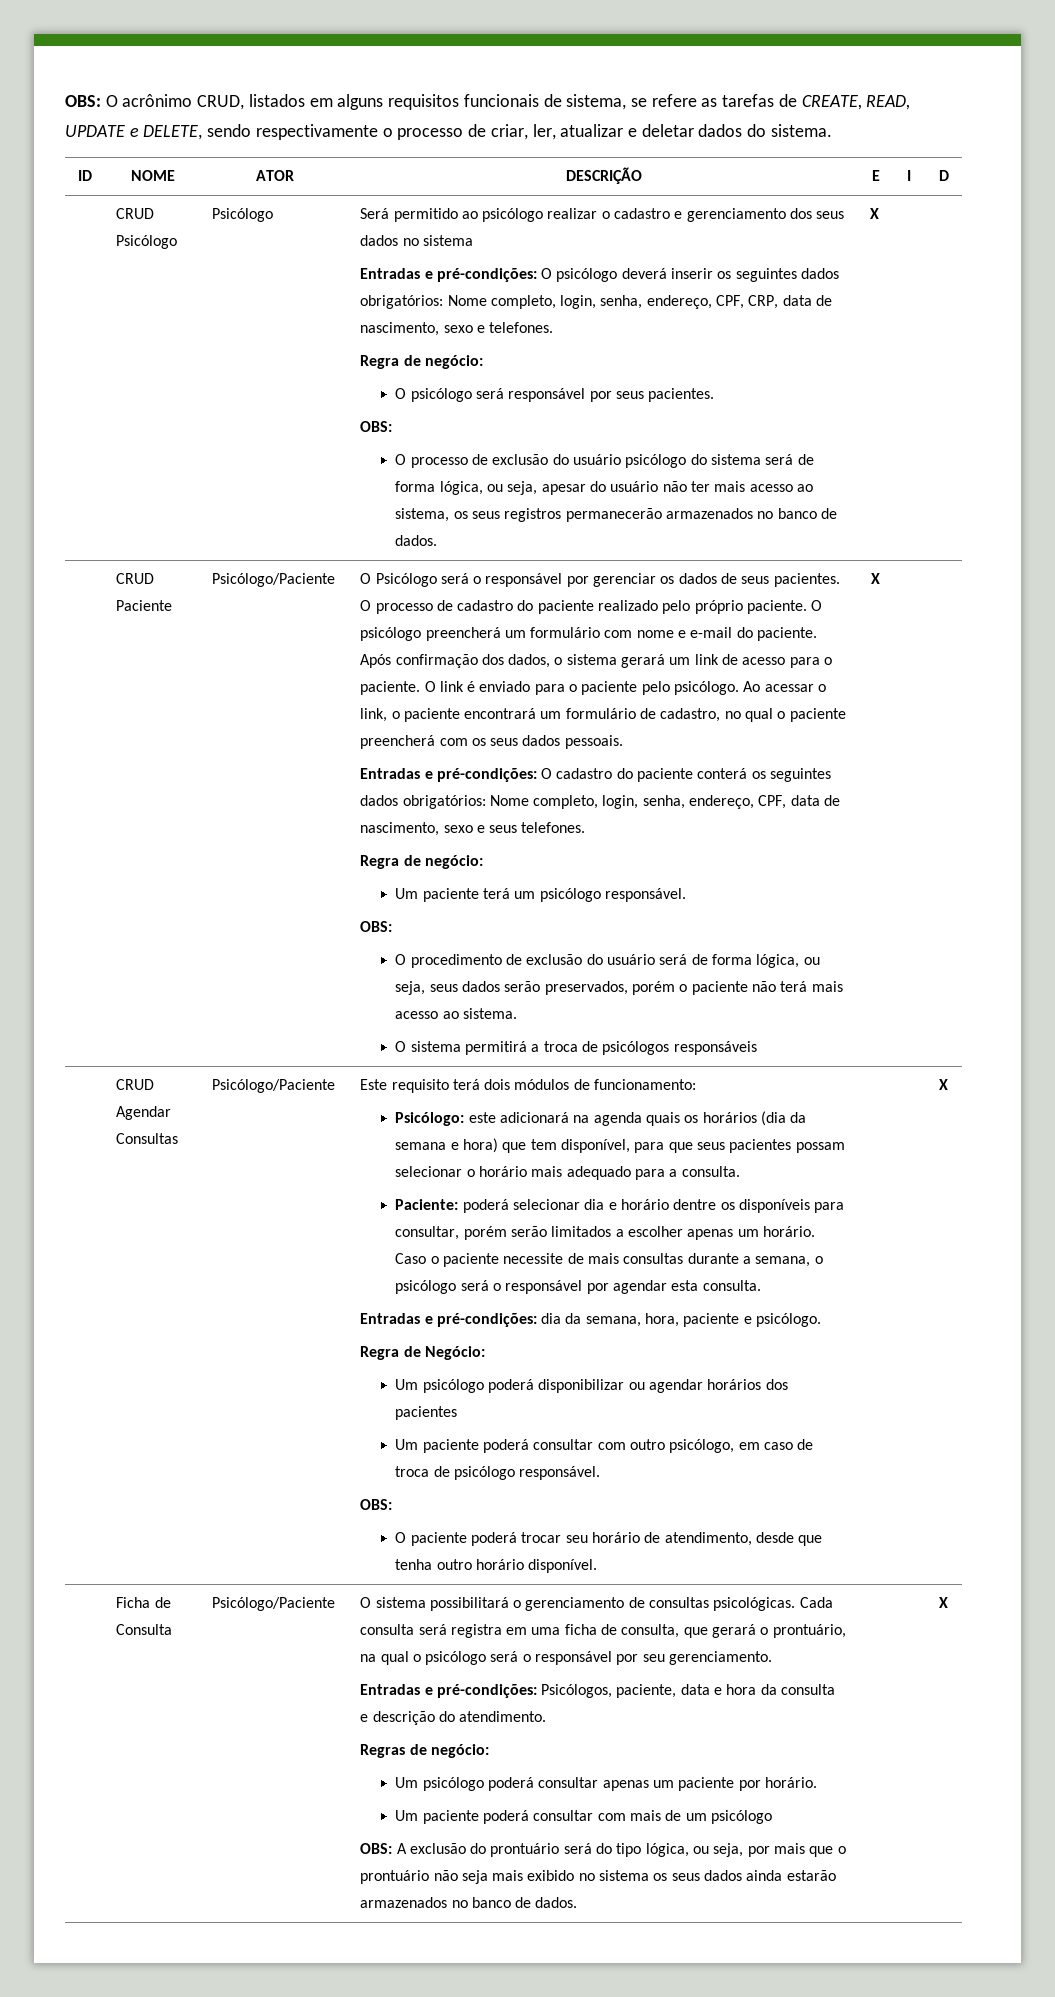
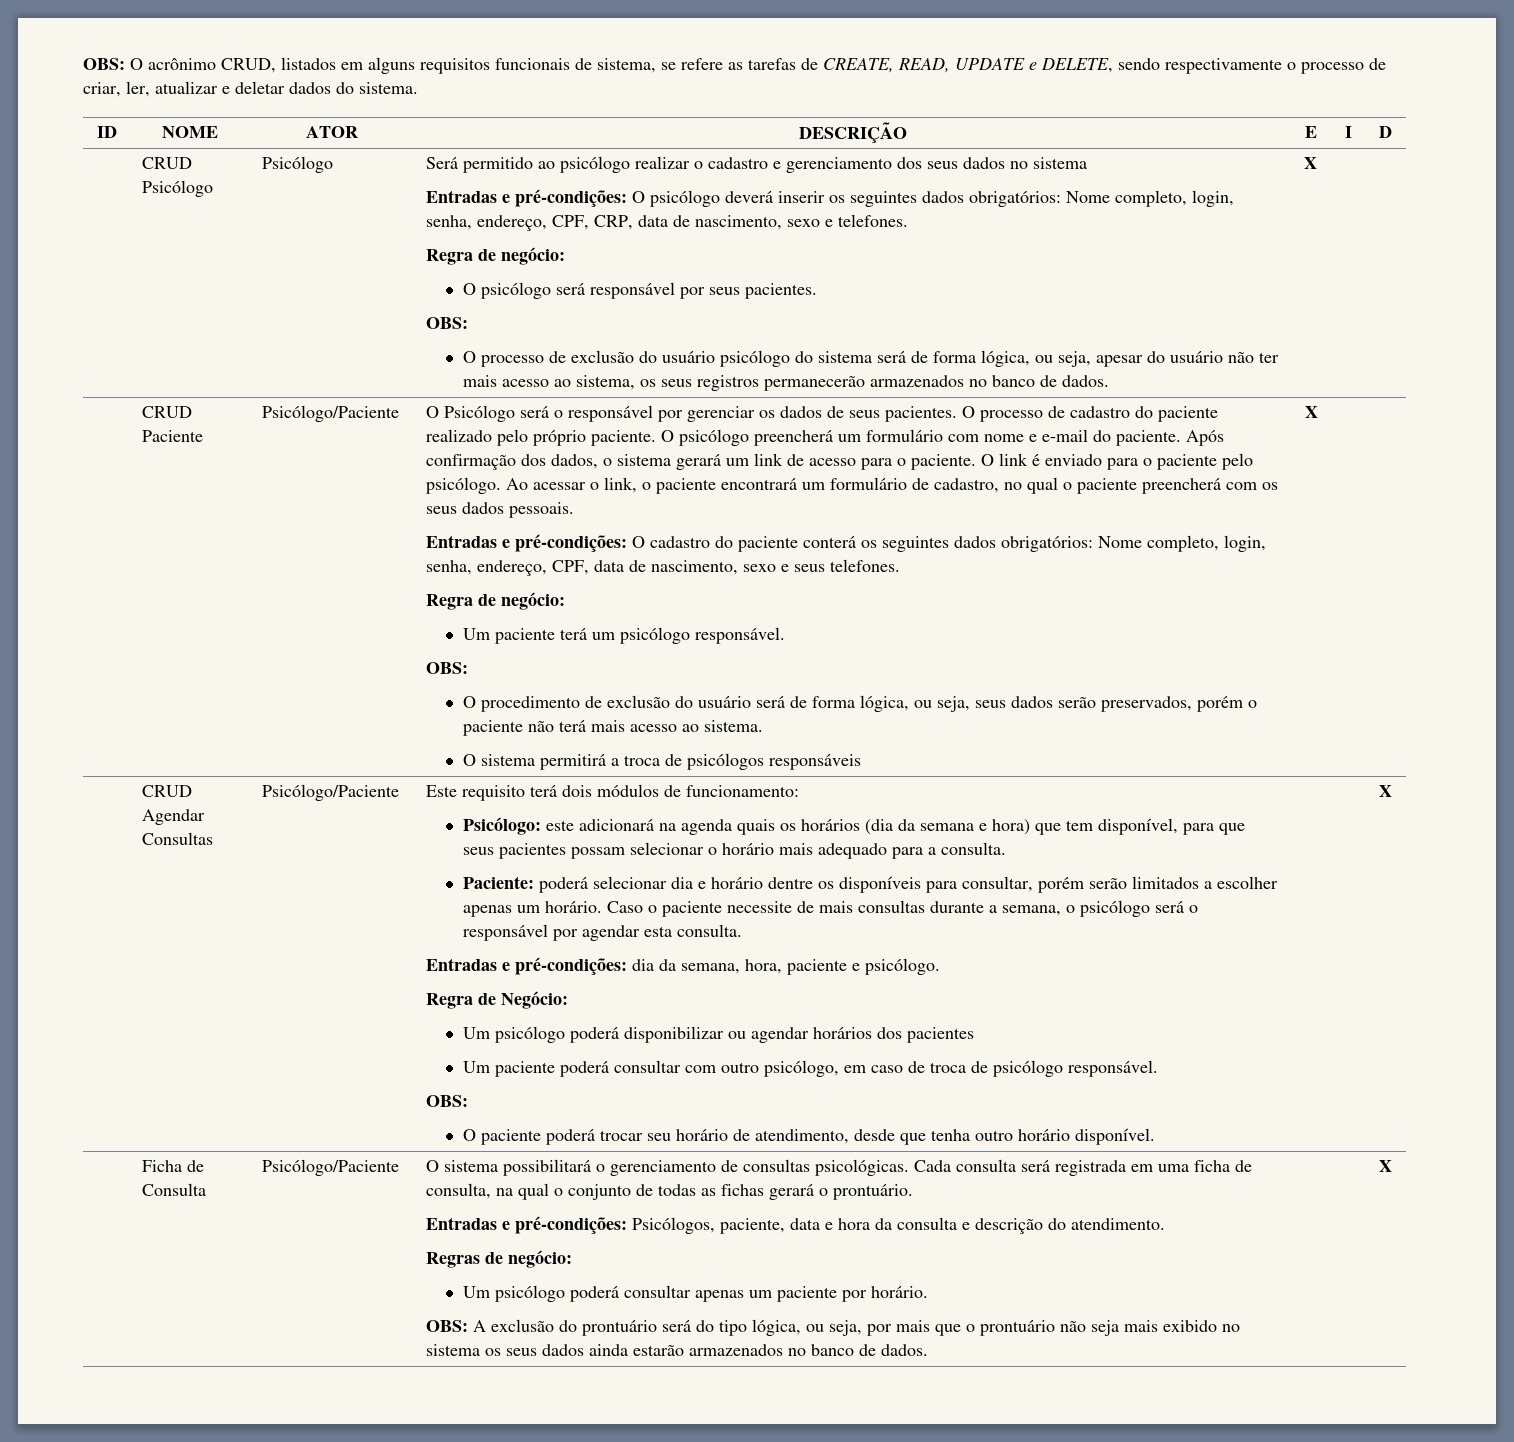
- Cada consulta será registra em uma ficha de consulta, que gerará o prontuário, na qual o psicólogo será o responsável por seu gerenciamento.
+ Cada consulta será registrada em uma ficha de consulta, na qual o conjunto de todas as fichas gerará o prontuário.
- Um paciente poderá consultar com mais de um psicólogo

